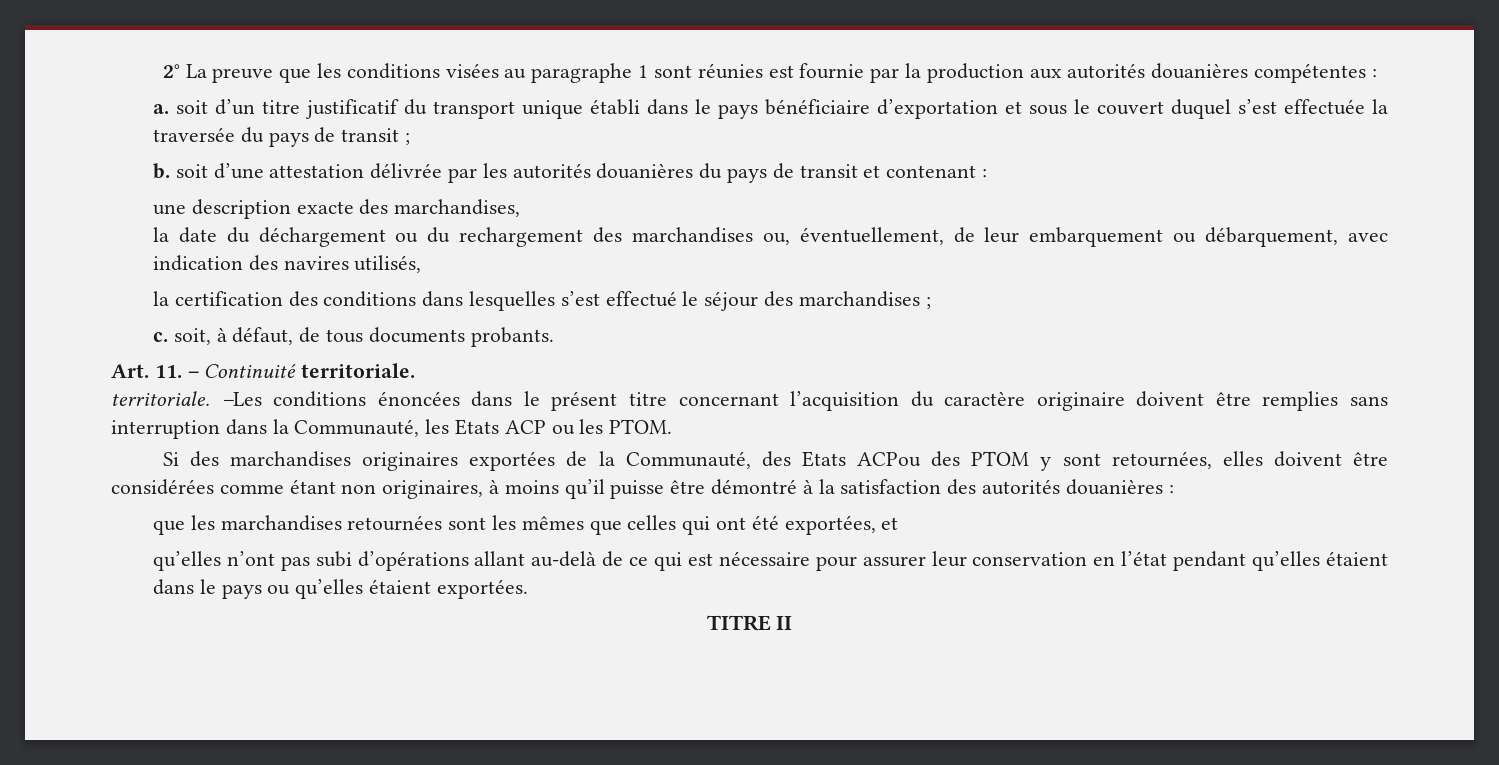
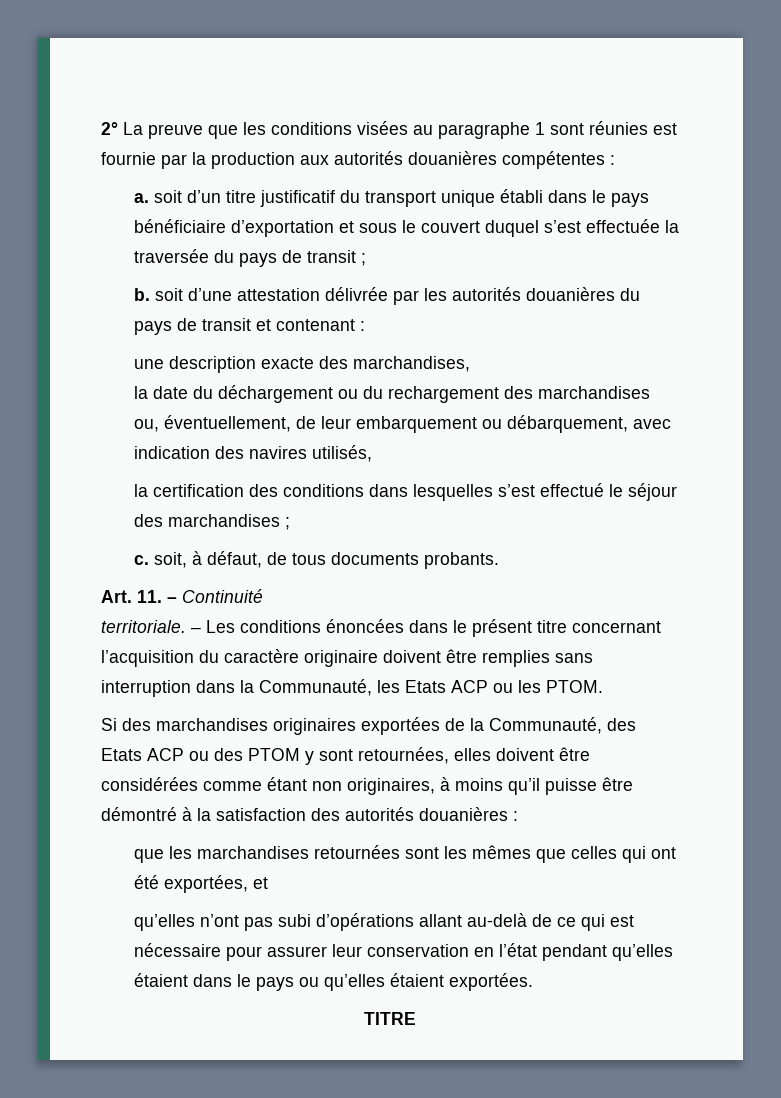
- Art. 11. – Continuité territoriale.
- territoriale. –Les conditions énoncées dans le présent titre concernant l’acquisition du caractère originaire doivent être remplies sans interruption dans la Communauté, les Etats ACP ou les PTOM.
+ Art. 11. – Continuité
+ territoriale. – Les conditions énoncées dans le présent titre concernant l’acquisition du caractère originaire doivent être remplies sans interruption dans la Communauté, les Etats ACP ou les PTOM.
- Si des marchandises originaires exportées de la Communauté, des Etats ACPou des PTOM y sont retournées, elles doivent être considérées comme étant non originaires, à moins qu’il puisse être démontré à la satisfaction des autorités douanières :
+ Si des marchandises originaires exportées de la Communauté, des Etats ACP ou des PTOM y sont retournées, elles doivent être considérées comme étant non originaires, à moins qu’il puisse être démontré à la satisfaction des autorités douanières :
- TITRE II
+ TITRE

